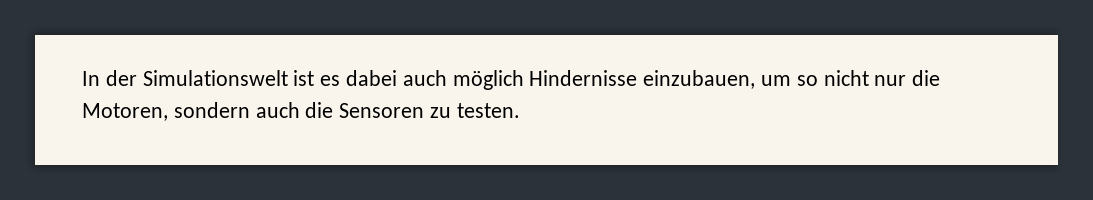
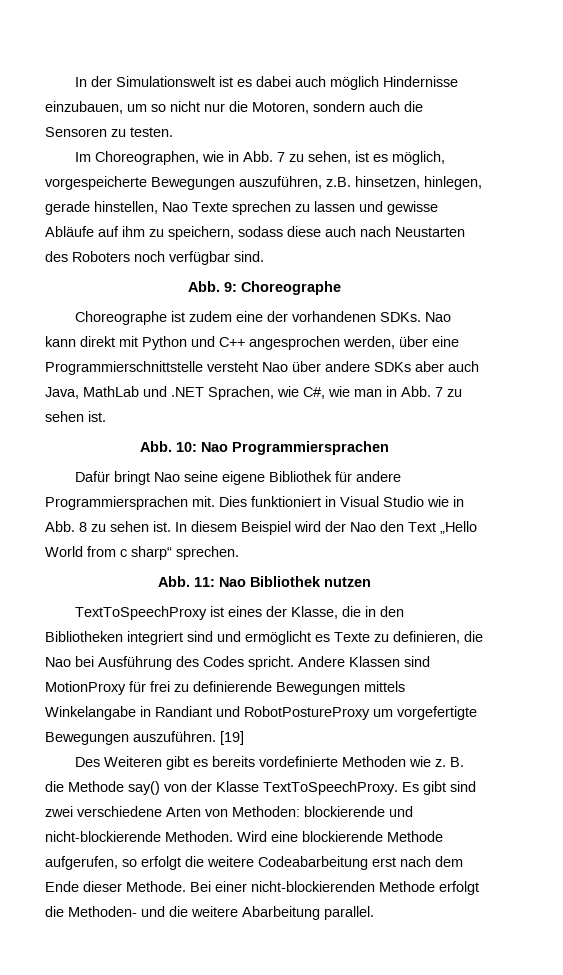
+ Im Choreographen, wie in Abb. 7 zu sehen, ist es möglich, vorgespeicherte Bewegungen auszuführen, z.B. hinsetzen, hinlegen, gerade hinstellen, Nao Texte sprechen zu lassen und gewisse Abläufe auf ihm zu speichern, sodass diese auch nach Neustarten des Roboters noch verfügbar sind.
+ Abb. 9: Choreographe
+ Choreographe ist zudem eine der vorhandenen SDKs. Nao kann direkt mit Python und C++ angesprochen werden, über eine Programmierschnittstelle versteht Nao über andere SDKs aber auch Java, MathLab und .NET Sprachen, wie C#, wie man in Abb. 7 zu sehen ist.
+ Abb. 10: Nao Programmiersprachen
+ Dafür bringt Nao seine eigene Bibliothek für andere Programmiersprachen mit. Dies funktioniert in Visual Studio wie in Abb. 8 zu sehen ist. In diesem Beispiel wird der Nao den Text „Hello World from c sharp“ sprechen.
+ Abb. 11: Nao Bibliothek nutzen
+ TextToSpeechProxy ist eines der Klasse, die in den Bibliotheken integriert sind und ermöglicht es Texte zu definieren, die Nao bei Ausführung des Codes spricht. Andere Klassen sind MotionProxy für frei zu definierende Bewegungen mittels Winkelangabe in Randiant und RobotPostureProxy um vorgefertigte Bewegungen auszuführen. [19]
+ Des Weiteren gibt es bereits vordefinierte Methoden wie z. B. die Methode say() von der Klasse TextToSpeechProxy. Es gibt sind zwei verschiedene Arten von Methoden: blockierende und nicht-blockierende Methoden. Wird eine blockierende Methode aufgerufen, so erfolgt die weitere Codeabarbeitung erst nach dem Ende dieser Methode. Bei einer nicht-blockierenden Methode erfolgt die Methoden- und die weitere Abarbeitung parallel.

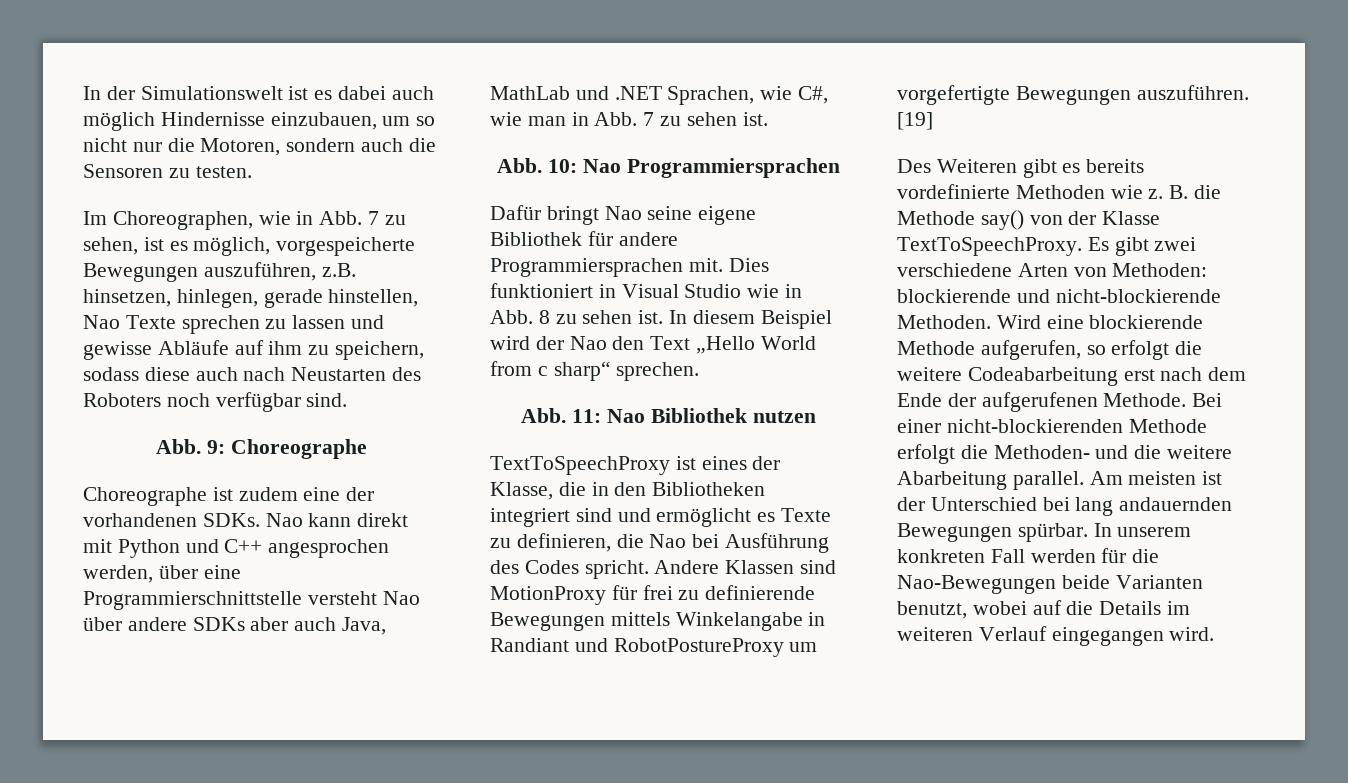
- Es gibt sind zwei verschiedene Arten von Methoden: blockierende und nicht-blockierende Methoden.
+ Es gibt zwei verschiedene Arten von Methoden: blockierende und nicht-blockierende Methoden.
- Wird eine blockierende Methode aufgerufen, so erfolgt die weitere Codeabarbeitung erst nach dem Ende dieser Methode.
+ Wird eine blockierende Methode aufgerufen, so erfolgt die weitere Codeabarbeitung erst nach dem Ende der aufgerufenen Methode.
+ Am meisten ist der Unterschied bei lang andauernden Bewegungen spürbar. In unserem konkreten Fall werden für die Nao-Bewegungen beide Varianten benutzt, wobei auf die Details im weiteren Verlauf eingegangen wird.

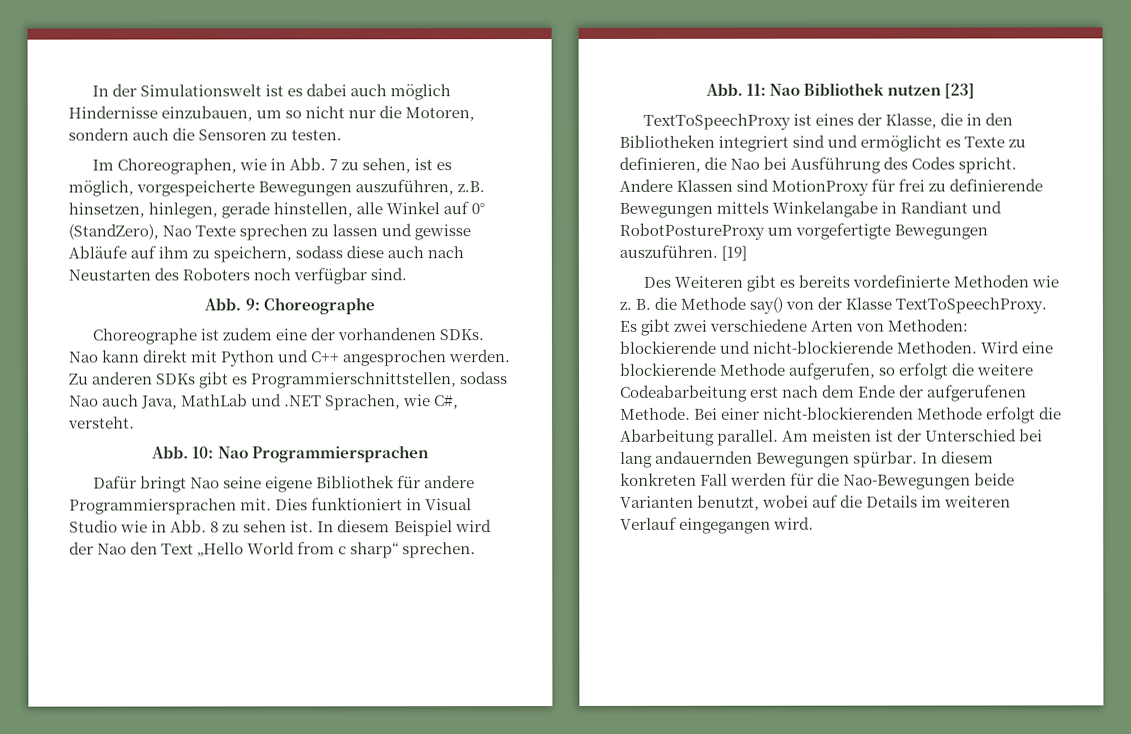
- Im Choreographen, wie in Abb. 7 zu sehen, ist es möglich, vorgespeicherte Bewegungen auszuführen, z.B. hinsetzen, hinlegen, gerade hinstellen, Nao Texte sprechen zu lassen und gewisse Abläufe auf ihm zu speichern, sodass diese auch nach Neustarten des Roboters noch verfügbar sind.
+ Im Choreographen, wie in Abb. 7 zu sehen, ist es möglich, vorgespeicherte Bewegungen auszuführen, z.B. hinsetzen, hinlegen, gerade hinstellen, alle Winkel auf 0° (StandZero), Nao Texte sprechen zu lassen und gewisse Abläufe auf ihm zu speichern, sodass diese auch nach Neustarten des Roboters noch verfügbar sind.
- Nao kann direkt mit Python und C++ angesprochen werden, über eine Programmierschnittstelle versteht Nao über andere SDKs aber auch Java, MathLab und .NET Sprachen, wie C#, wie man in Abb. 7 zu sehen ist.
+ Nao kann direkt mit Python und C++ angesprochen werden. Zu anderen SDKs gibt es Programmierschnittstellen, sodass Nao auch Java, MathLab und .NET Sprachen, wie C#, versteht.
- Abb. 11: Nao Bibliothek nutzen
+ Abb. 11: Nao Bibliothek nutzen [23]
- Bei einer nicht-blockierenden Methode erfolgt die Methoden- und die weitere Abarbeitung parallel.
+ Bei einer nicht-blockierenden Methode erfolgt die Abarbeitung parallel.
- In unserem konkreten Fall werden für die Nao-Bewegungen beide Varianten benutzt, wobei auf die Details im weiteren Verlauf eingegangen wird.
+ In diesem konkreten Fall werden für die Nao-Bewegungen beide Varianten benutzt, wobei auf die Details im weiteren Verlauf eingegangen wird.

